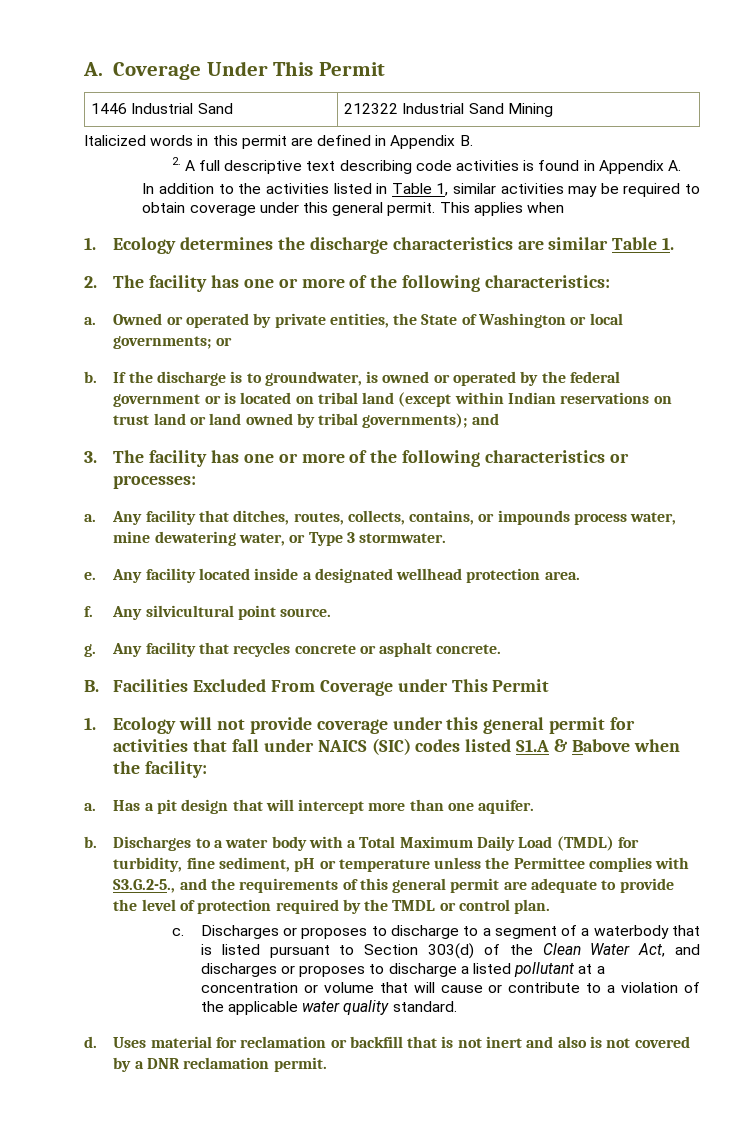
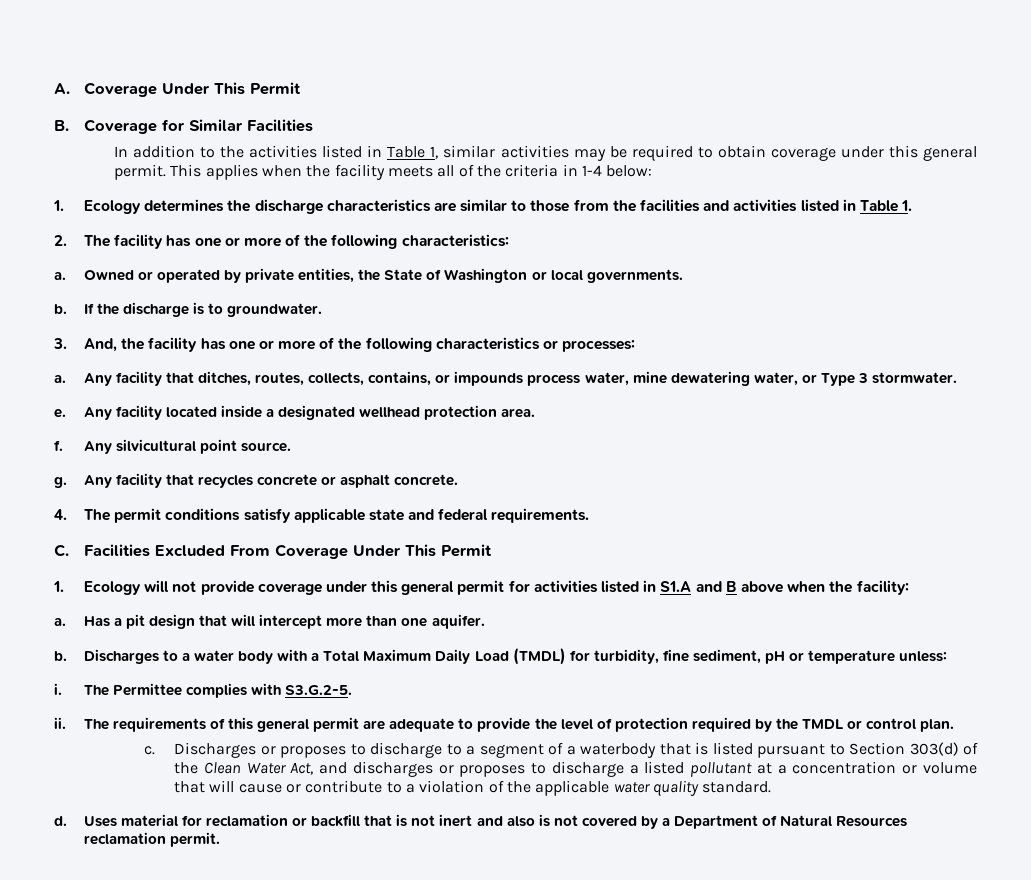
- 1446 Industrial Sand | 212322 Industrial Sand Mining
- Italicized words in this permit are defined in Appendix B.
- 2. A full descriptive text describing code activities is found in Appendix A.
+ B. Coverage for Similar Facilities
- This applies when
+ This applies when the facility meets all of the criteria in 1-4 below:
- 1. Ecology determines the discharge characteristics are similar Table 1.
+ 1. Ecology determines the discharge characteristics are similar to those from the facilities and activities listed in Table 1.
- Owned or operated by private entities, the State of Washington or local governments; or
+ Owned or operated by private entities, the State of Washington or local governments.
- If the discharge is to groundwater, is owned or operated by the federal government or is located on tribal land (except within Indian reservations on trust land or land owned by tribal governments); and
+ If the discharge is to groundwater.
- 3. The facility has one or more of the following characteristics or processes:
+ 3. And, the facility has one or more of the following characteristics or processes:
- B. Facilities Excluded From Coverage under This Permit
+ 4. The permit conditions satisfy applicable state and federal requirements.
+ C. Facilities Excluded From Coverage Under This Permit
- 1. Ecology will not provide coverage under this general permit for activities that fall under NAICS (SIC) codes listed S1.A & Babove when the facility:
+ 1. Ecology will not provide coverage under this general permit for activities listed in S1.A and B above when the facility:
- Discharges to a water body with a Total Maximum Daily Load (TMDL) for turbidity, fine sediment, pH or temperature unless the Permittee complies with S3.G.2-5., and the requirements of this general permit are adequate to provide the level of protection required by the TMDL or control plan.
+ Discharges to a water body with a Total Maximum Daily Load (TMDL) for turbidity, fine sediment, pH or temperature unless:
+ i. The Permittee complies with S3.G.2-5.
+ ii. The requirements of this general permit are adequate to provide the level of protection required by the TMDL or control plan.
- Uses material for reclamation or backfill that is not inert and also is not covered by a DNR reclamation permit.
+ Uses material for reclamation or backfill that is not inert and also is not covered by a Department of Natural Resources reclamation permit.

